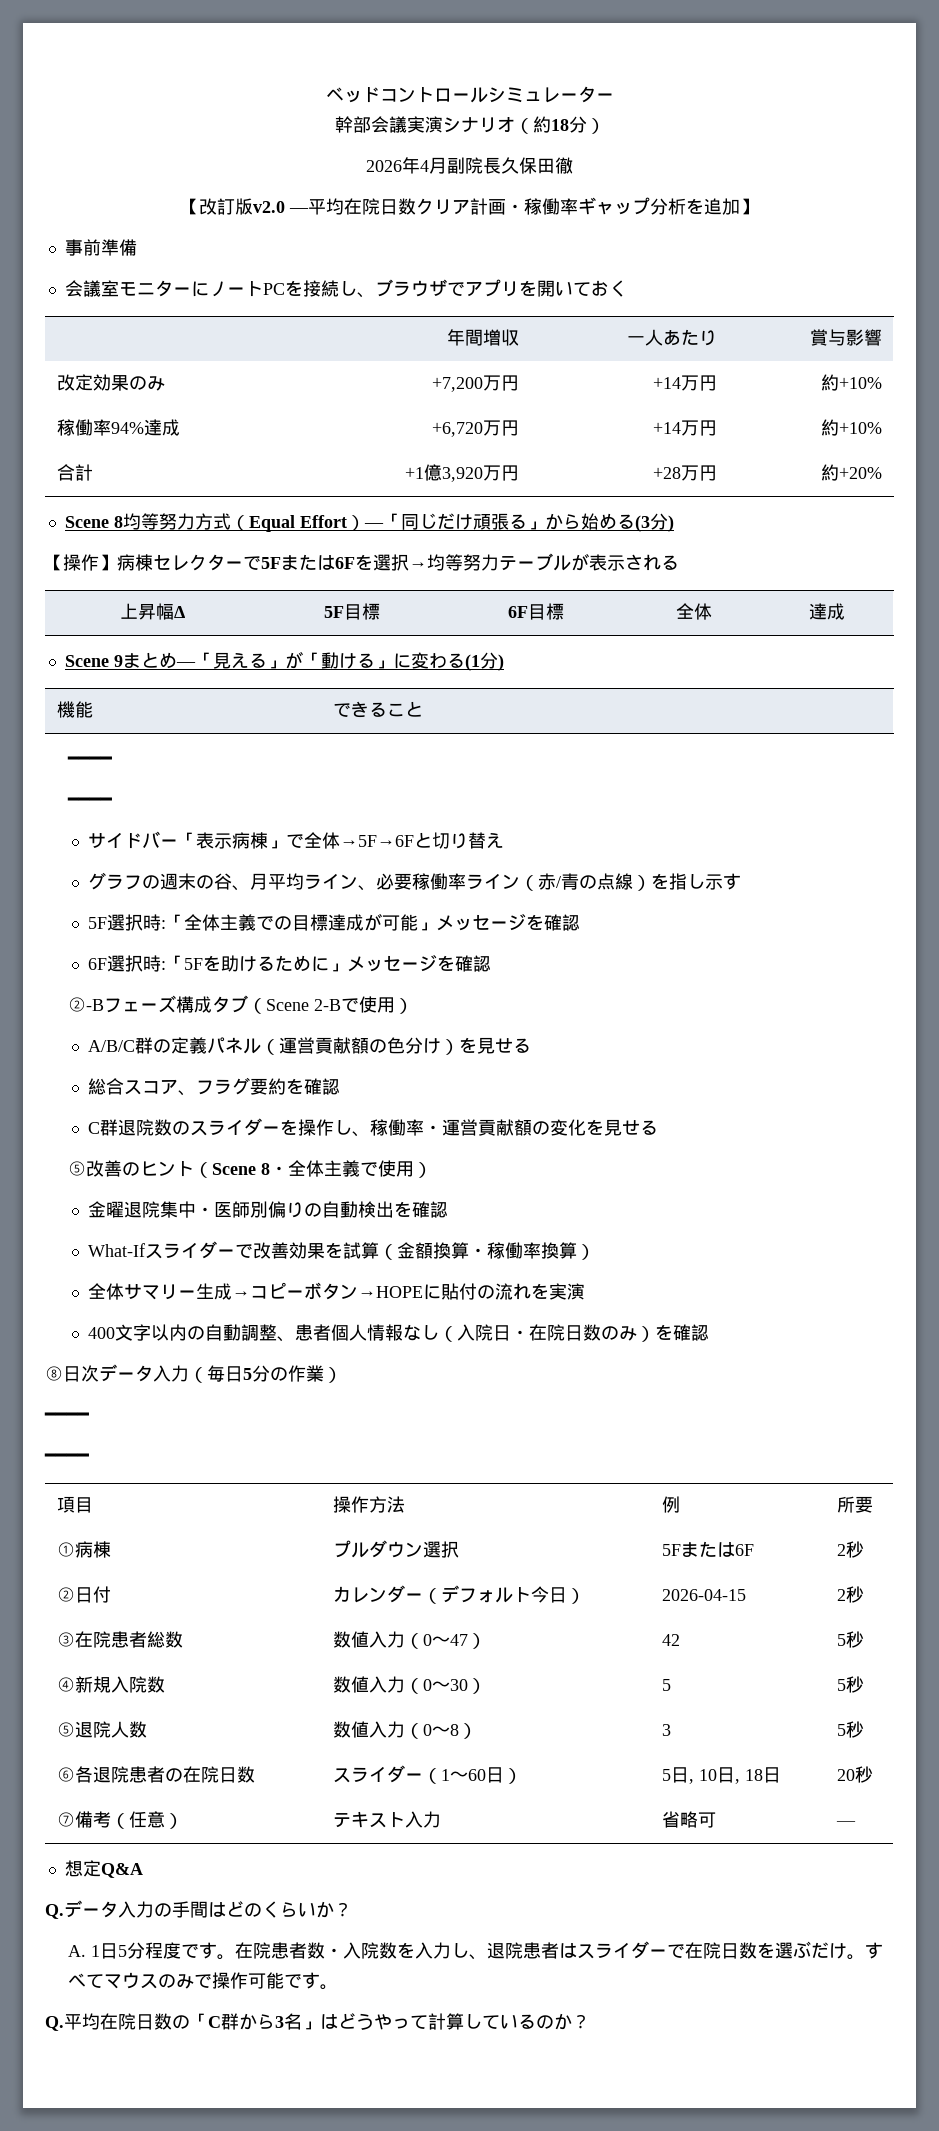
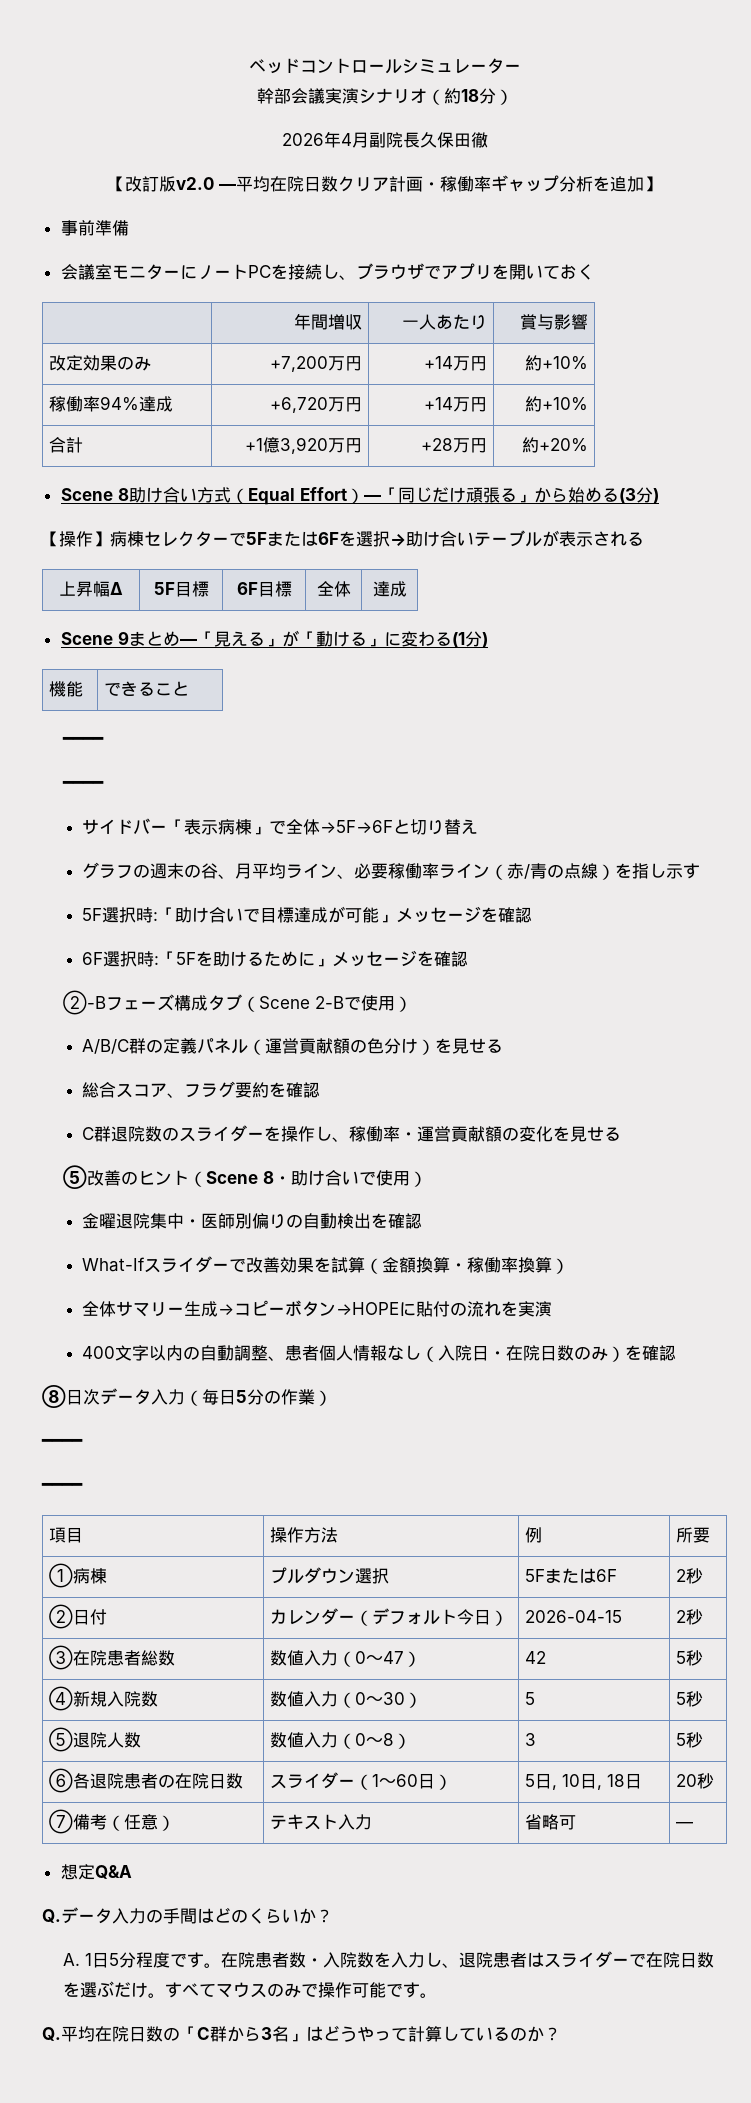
- Scene 8均等努力方式（Equal Effort）—「同じだけ頑張る」から始める(3分)
+ Scene 8助け合い方式（Equal Effort）—「同じだけ頑張る」から始める(3分)
- 【操作】病棟セレクターで5Fまたは6Fを選択→均等努力テーブルが表示される
+ 【操作】病棟セレクターで5Fまたは6Fを選択→助け合いテーブルが表示される
- 5F選択時:「全体主義での目標達成が可能」メッセージを確認
+ 5F選択時:「助け合いで目標達成が可能」メッセージを確認
- ⑤改善のヒント（Scene 8・全体主義で使用）
+ ⑤改善のヒント（Scene 8・助け合いで使用）

